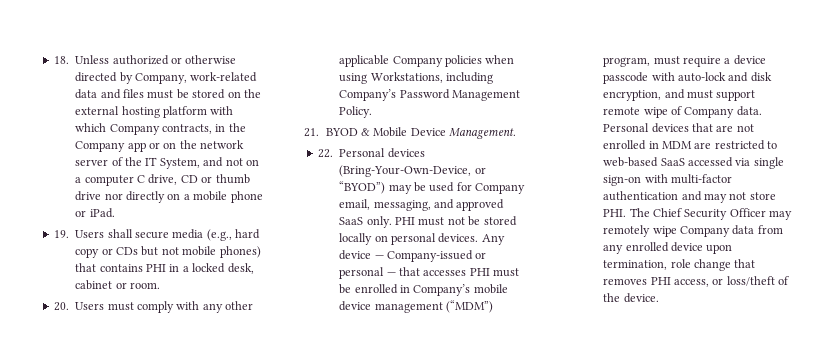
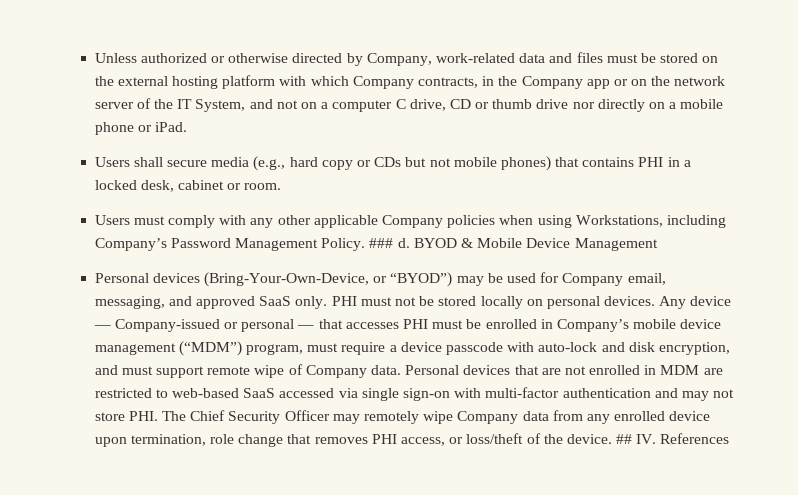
- 18. Unless authorized or otherwise directed by Company, work-related data and files must be stored on the external hosting platform with which Company contracts, in the Company app or on the network server of the IT System, and not on a computer C drive, CD or thumb drive nor directly on a mobile phone or iPad.
+ Unless authorized or otherwise directed by Company, work-related data and files must be stored on the external hosting platform with which Company contracts, in the Company app or on the network server of the IT System, and not on a computer C drive, CD or thumb drive nor directly on a mobile phone or iPad.
- 19. Users shall secure media (e.g., hard copy or CDs but not mobile phones) that contains PHI in a locked desk, cabinet or room.
+ Users shall secure media (e.g., hard copy or CDs but not mobile phones) that contains PHI in a locked desk, cabinet or room.
- 20. Users must comply with any other applicable Company policies when using Workstations, including Company’s Password Management Policy.
- 21. BYOD & Mobile Device Management.
- 22. Personal devices (Bring-Your-Own-Device, or “BYOD”) may be used for Company email, messaging, and approved SaaS only.
+ Users must comply with any other applicable Company policies when using Workstations, including Company’s Password Management Policy. ### d. BYOD & Mobile Device Management
+ Personal devices (Bring-Your-Own-Device, or “BYOD”) may be used for Company email, messaging, and approved SaaS only.
+ ## IV. References

